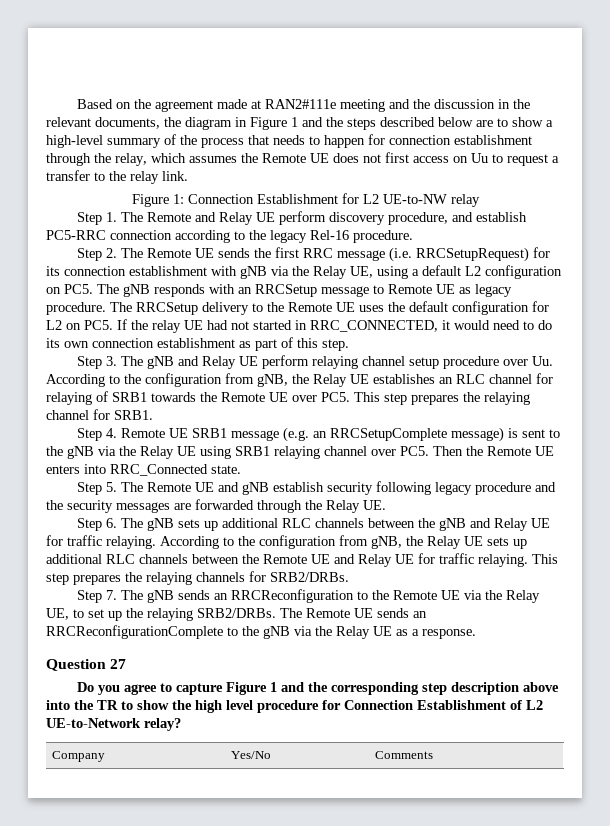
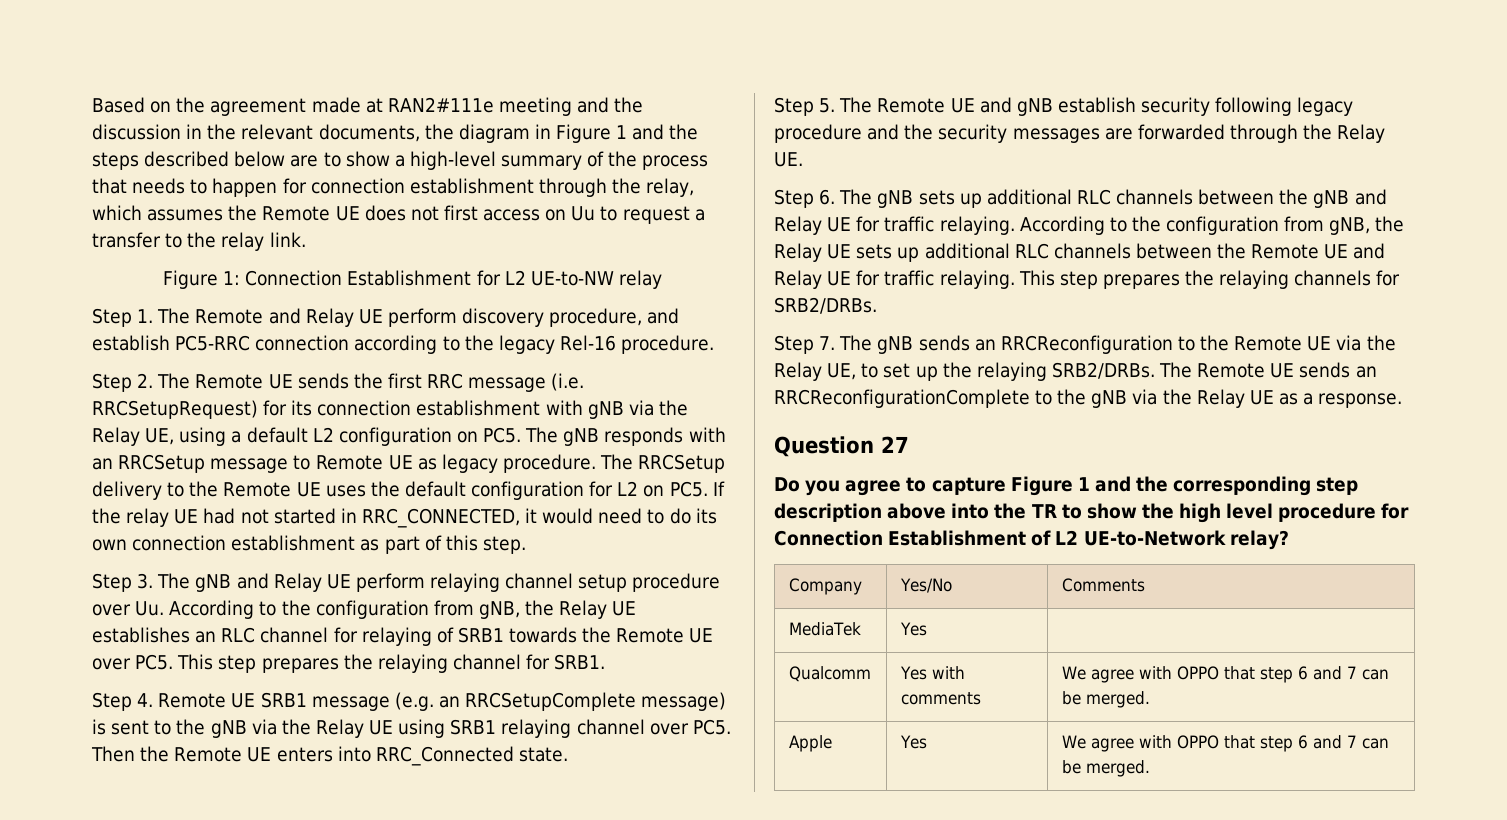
+ MediaTek | Yes |
+ Qualcomm | Yes with comments | We agree with OPPO that step 6 and 7 can be merged.
+ Apple | Yes | We agree with OPPO that step 6 and 7 can be merged.

